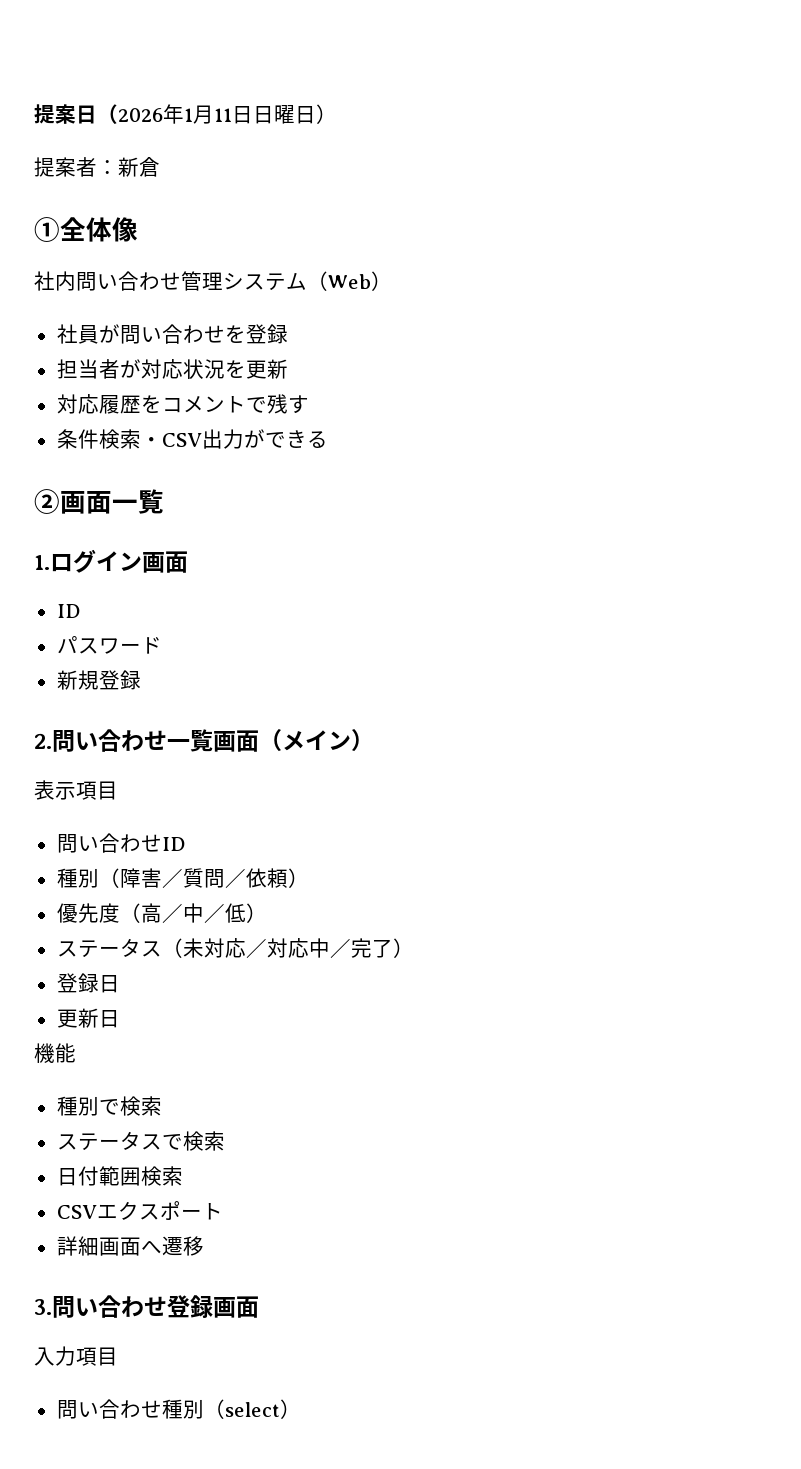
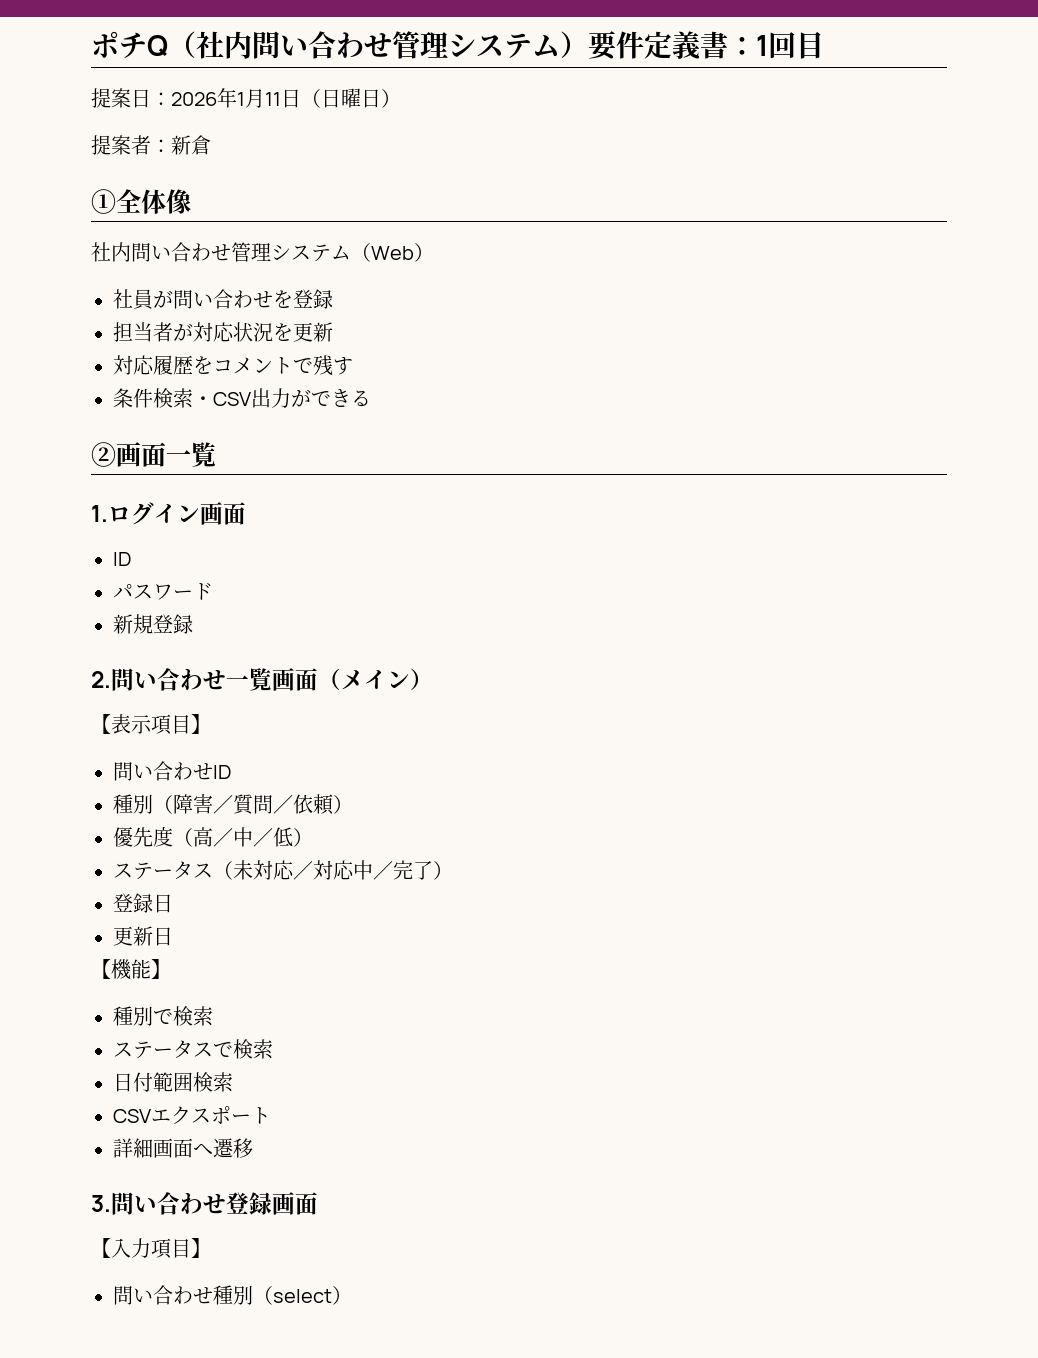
- 提案日（2026年1月11日日曜日）
+ ポチQ（社内問い合わせ管理システム）要件定義書：1回目
+ 提案日：2026年1月11日（日曜日）
- 表示項目
+ 【表示項目】
- 機能
+ 【機能】
- 入力項目
+ 【入力項目】

